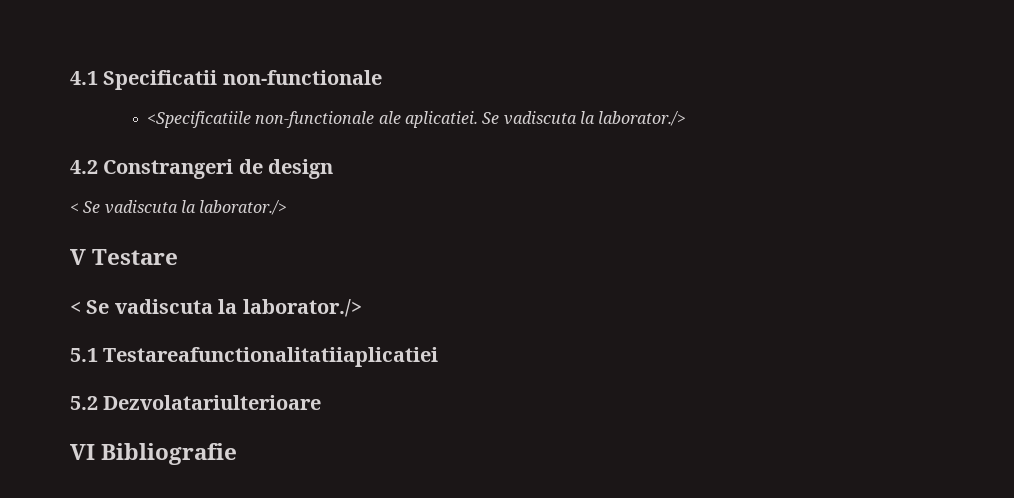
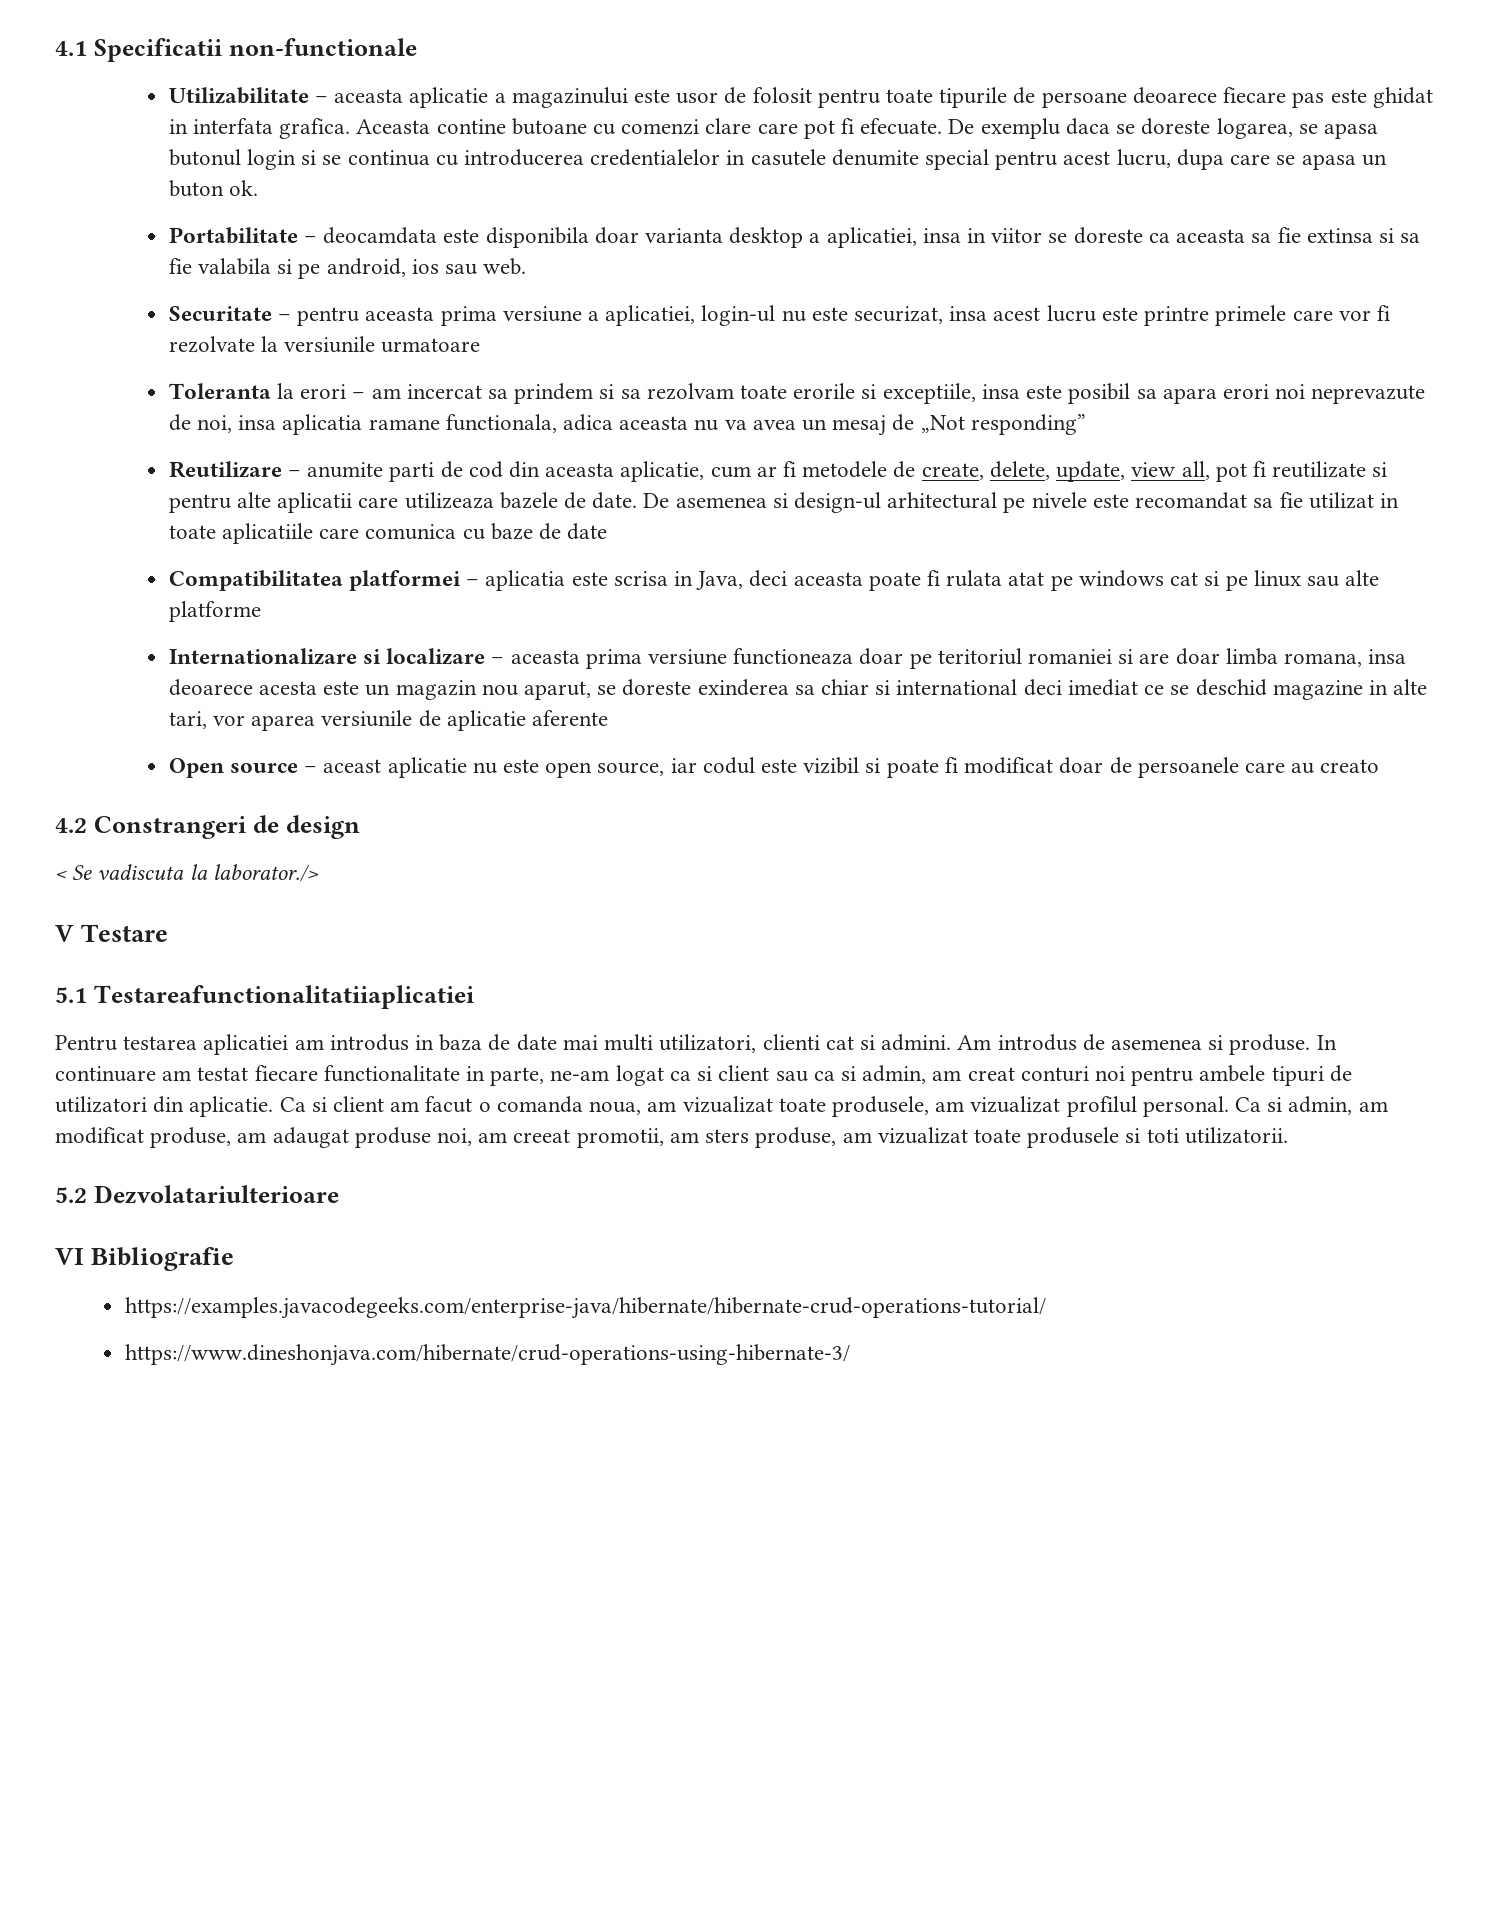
- <Specificatiile non-functionale ale aplicatiei. Se vadiscuta la laborator./>
+ Utilizabilitate – aceasta aplicatie a magazinului este usor de folosit pentru toate tipurile de persoane deoarece fiecare pas este ghidat in interfata grafica. Aceasta contine butoane cu comenzi clare care pot fi efecuate. De exemplu daca se doreste logarea, se apasa butonul login si se continua cu introducerea credentialelor in casutele denumite special pentru acest lucru, dupa care se apasa un buton ok.
+ Portabilitate – deocamdata este disponibila doar varianta desktop a aplicatiei, insa in viitor se doreste ca aceasta sa fie extinsa si sa fie valabila si pe android, ios sau web.
+ Securitate – pentru aceasta prima versiune a aplicatiei, login-ul nu este securizat, insa acest lucru este printre primele care vor fi rezolvate la versiunile urmatoare
+ Toleranta la erori – am incercat sa prindem si sa rezolvam toate erorile si exceptiile, insa este posibil sa apara erori noi neprevazute de noi, insa aplicatia ramane functionala, adica aceasta nu va avea un mesaj de „Not responding”
+ Reutilizare – anumite parti de cod din aceasta aplicatie, cum ar fi metodele de create, delete, update, view all, pot fi reutilizate si pentru alte aplicatii care utilizeaza bazele de date. De asemenea si design-ul arhitectural pe nivele este recomandat sa fie utilizat in toate aplicatiile care comunica cu baze de date
+ Compatibilitatea platformei – aplicatia este scrisa in Java, deci aceasta poate fi rulata atat pe windows cat si pe linux sau alte platforme
+ Internationalizare si localizare – aceasta prima versiune functioneaza doar pe teritoriul romaniei si are doar limba romana, insa deoarece acesta este un magazin nou aparut, se doreste exinderea sa chiar si international deci imediat ce se deschid magazine in alte tari, vor aparea versiunile de aplicatie aferente
+ Open source – aceast aplicatie nu este open source, iar codul este vizibil si poate fi modificat doar de persoanele care au creato
  V Testare
- < Se vadiscuta la laborator./>
  5.1 Testareafunctionalitatiiaplicatiei
+ Pentru testarea aplicatiei am introdus in baza de date mai multi utilizatori, clienti cat si admini. Am introdus de asemenea si produse. In continuare am testat fiecare functionalitate in parte, ne-am logat ca si client sau ca si admin, am creat conturi noi pentru ambele tipuri de utilizatori din aplicatie. Ca si client am facut o comanda noua, am vizualizat toate produsele, am vizualizat profilul personal. Ca si admin, am modificat produse, am adaugat produse noi, am creeat promotii, am sters produse, am vizualizat toate produsele si toti utilizatorii.
+ https://examples.javacodegeeks.com/enterprise-java/hibernate/hibernate-crud-operations-tutorial/
+ https://www.dineshonjava.com/hibernate/crud-operations-using-hibernate-3/

